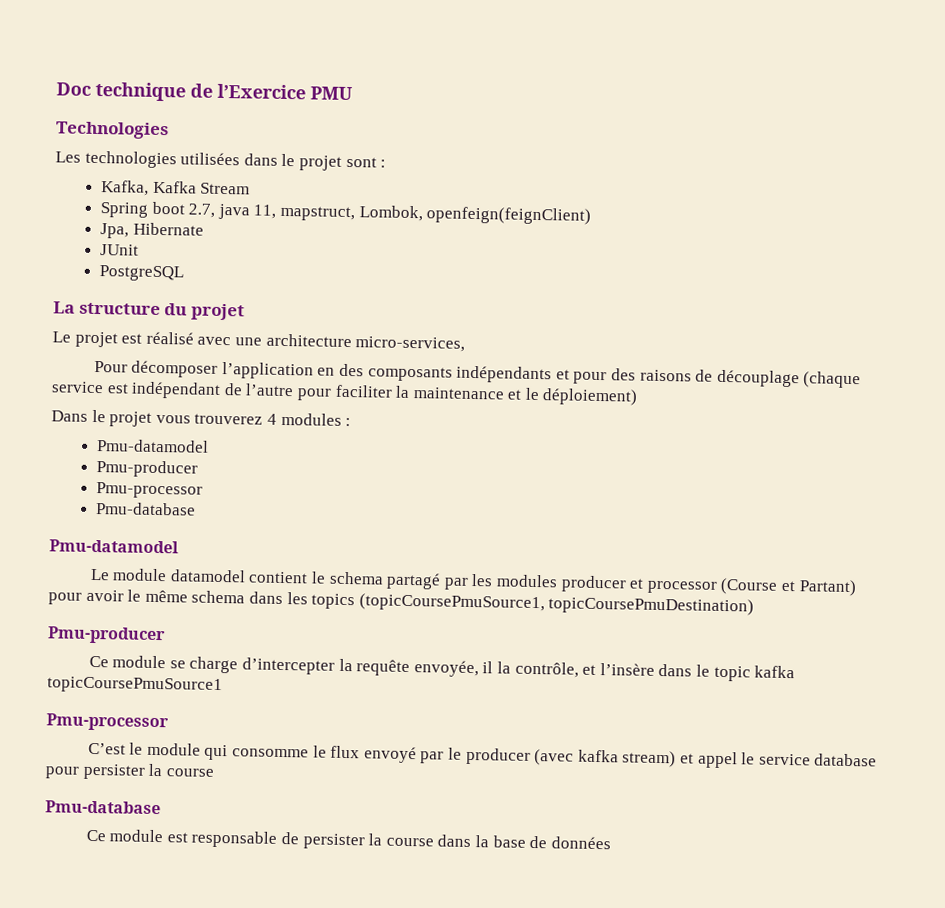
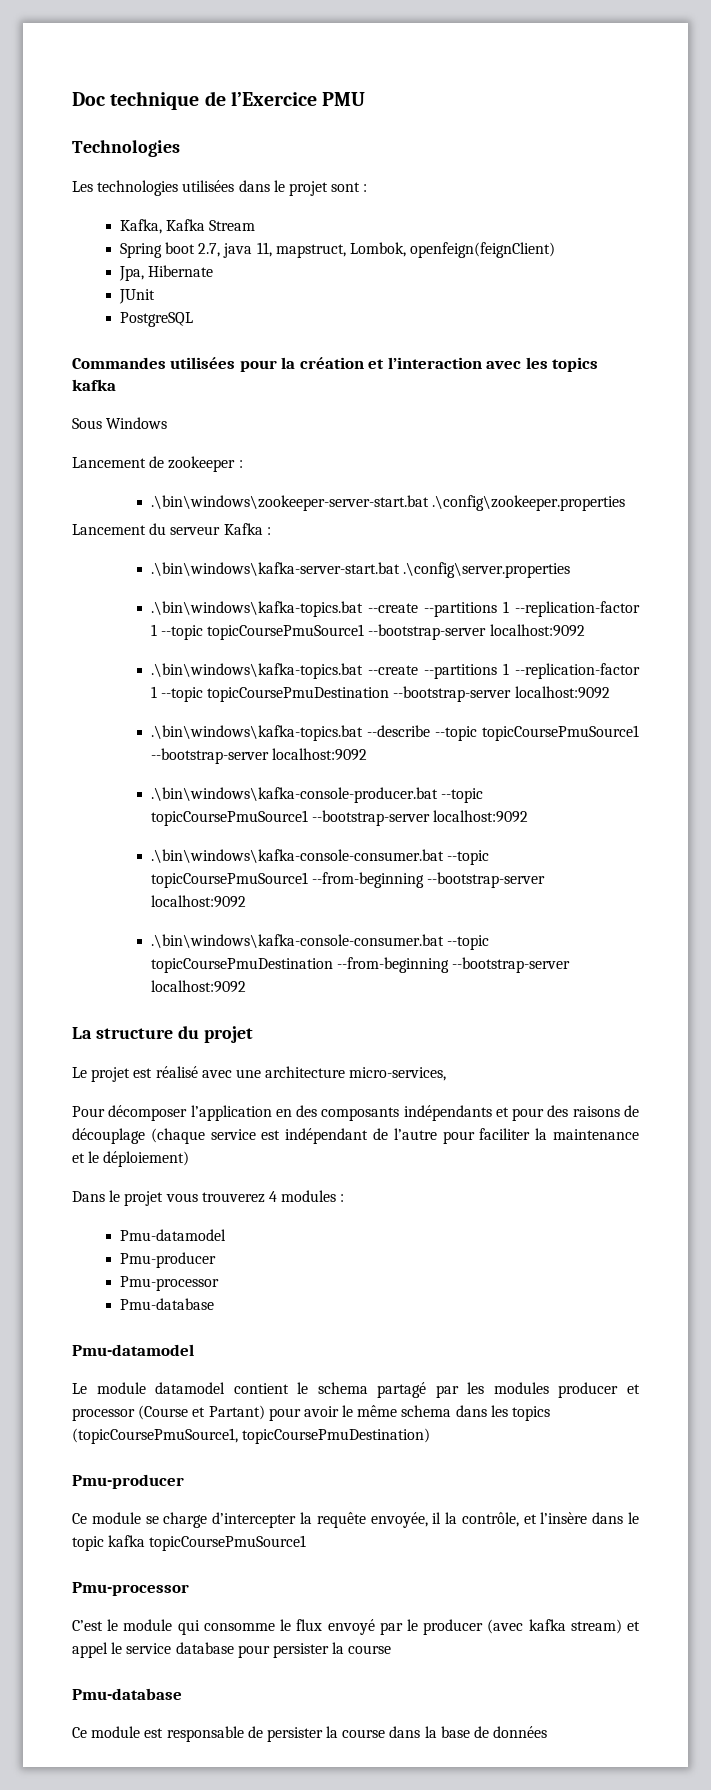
+ Commandes utilisées pour la création et l’interaction avec les topics kafka
+ Sous Windows
+ Lancement de zookeeper :
+ .\bin\windows\zookeeper-server-start.bat .\config\zookeeper.properties
+ Lancement du serveur Kafka :
+ .\bin\windows\kafka-server-start.bat .\config\server.properties
+ .\bin\windows\kafka-topics.bat --create --partitions 1 --replication-factor 1 --topic topicCoursePmuSource1 --bootstrap-server localhost:9092
+ .\bin\windows\kafka-topics.bat --create --partitions 1 --replication-factor 1 --topic topicCoursePmuDestination --bootstrap-server localhost:9092
+ .\bin\windows\kafka-topics.bat --describe --topic topicCoursePmuSource1 --bootstrap-server localhost:9092
+ .\bin\windows\kafka-console-producer.bat --topic topicCoursePmuSource1 --bootstrap-server localhost:9092
+ .\bin\windows\kafka-console-consumer.bat --topic topicCoursePmuSource1 --from-beginning --bootstrap-server localhost:9092
+ .\bin\windows\kafka-console-consumer.bat --topic topicCoursePmuDestination --from-beginning --bootstrap-server localhost:9092

